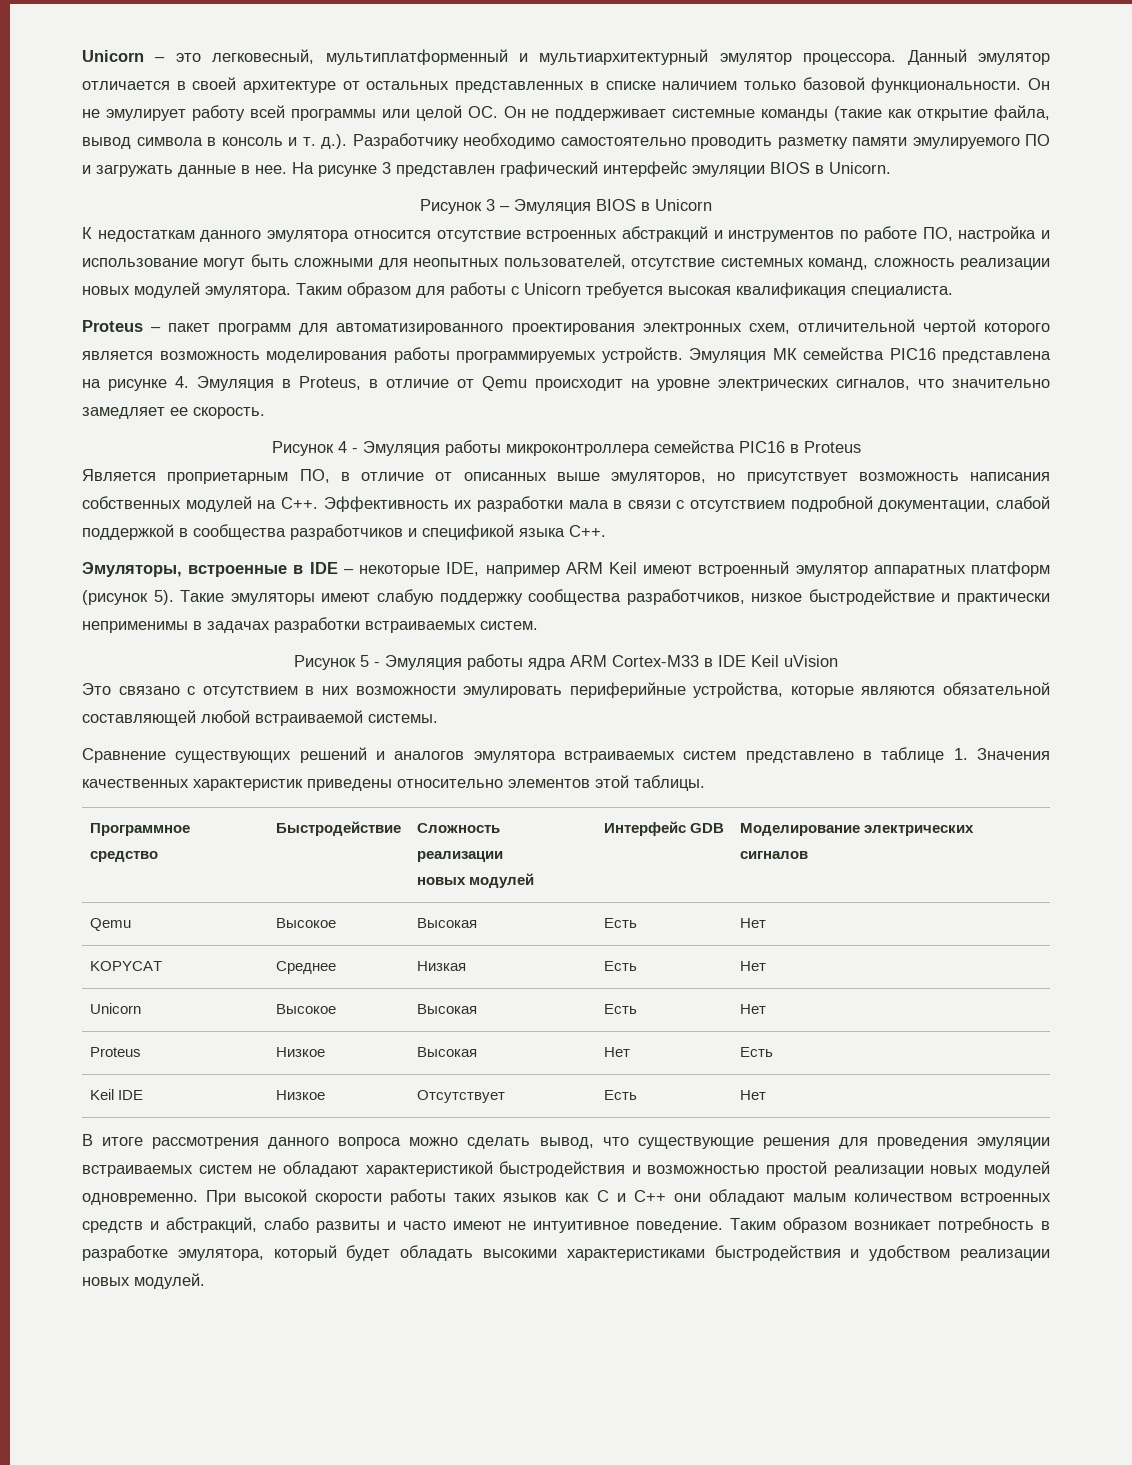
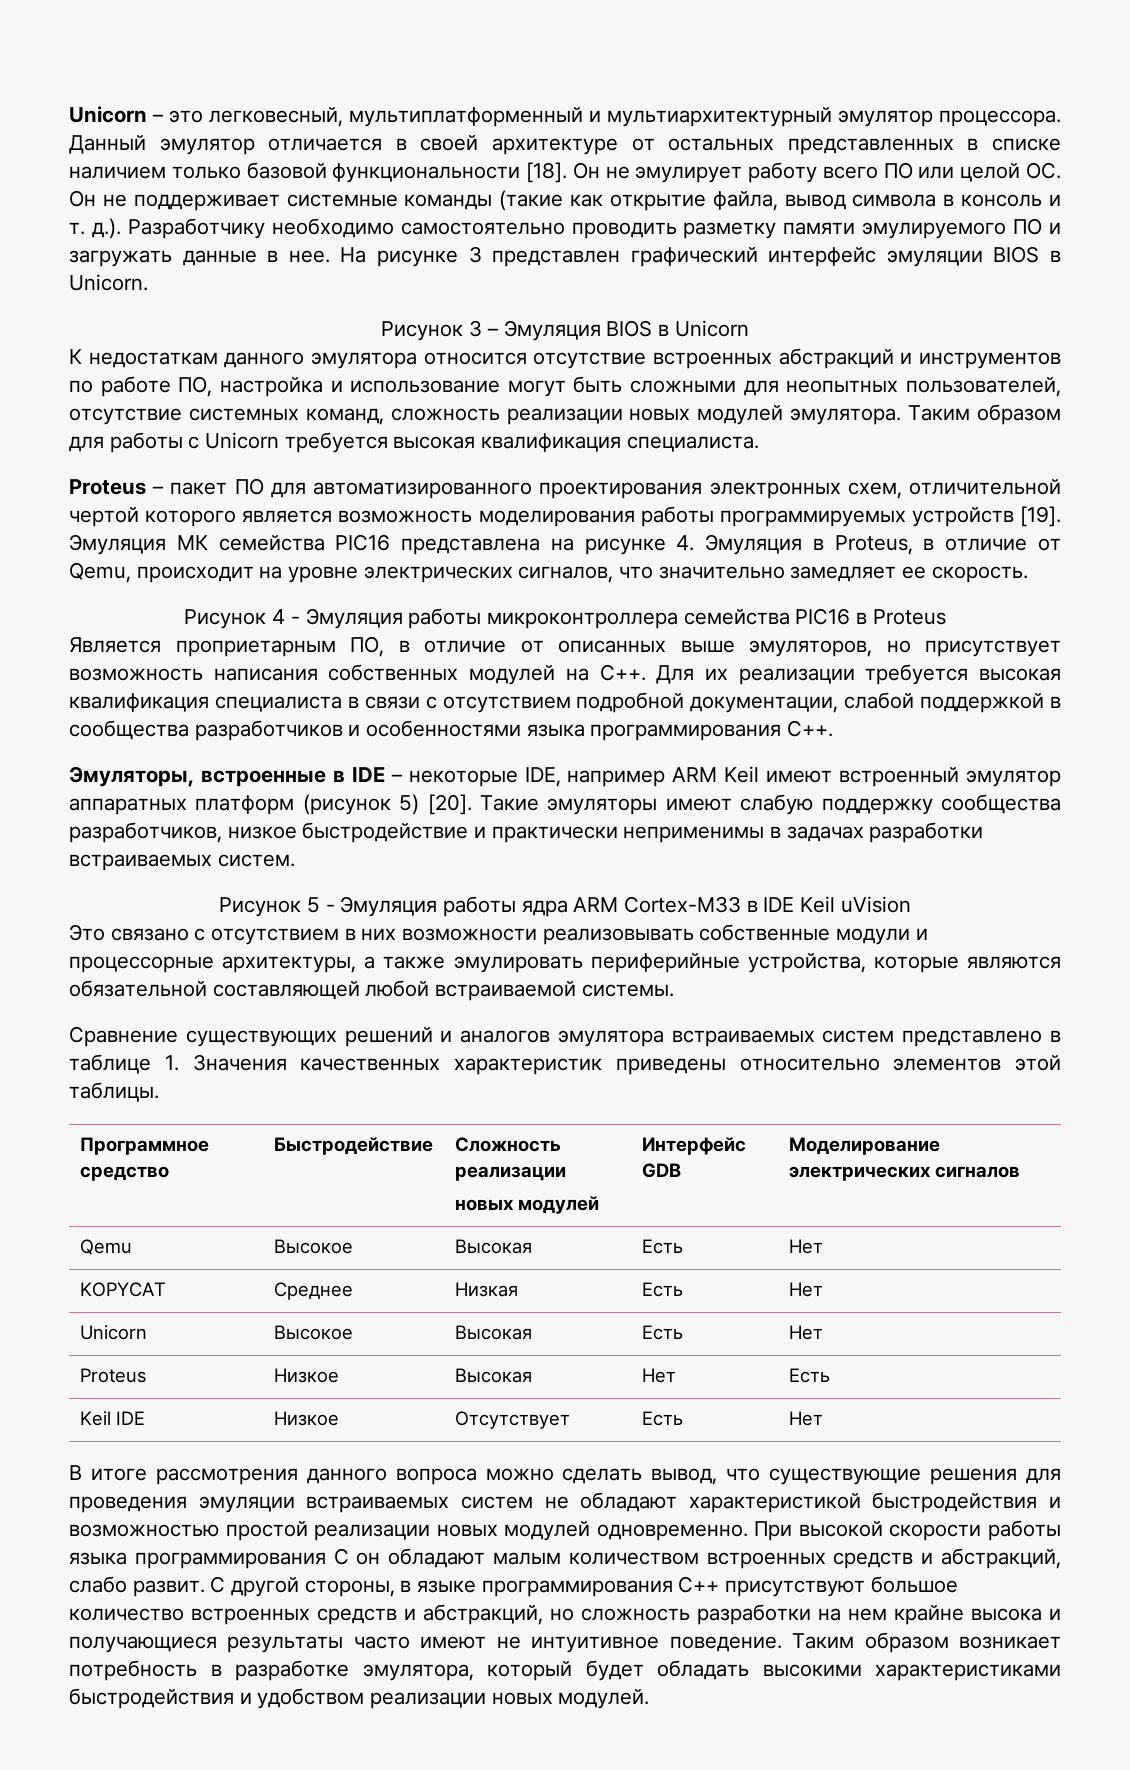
- Данный эмулятор отличается в своей архитектуре от остальных представленных в списке наличием только базовой функциональности.
+ Данный эмулятор отличается в своей архитектуре от остальных представленных в списке наличием только базовой функциональности [18].
- Он не эмулирует работу всей программы или целой ОС. Он не поддерживает системные команды (такие как открытие файла, вывод символа в консоль и т. д.). Разработчику необходимо самостоятельно проводить разметку памяти эмулируемого ПО и загружать данные в нее.
+ Он не эмулирует работу всего ПО или целой ОС. Он не поддерживает системные команды (такие как открытие файла, вывод символа в консоль и т. д.). Разработчику необходимо самостоятельно проводить разметку памяти эмулируемого ПО и загружать данные в нее.
- Proteus – пакет программ для автоматизированного проектирования электронных схем, отличительной чертой которого является возможность моделирования работы программируемых устройств.
+ Proteus – пакет ПО для автоматизированного проектирования электронных схем, отличительной чертой которого является возможность моделирования работы программируемых устройств [19].
- Эмуляция МК семейства PIC16 представлена на рисунке 4. Эмуляция в Proteus, в отличие от Qemu происходит на уровне электрических сигналов, что значительно замедляет ее скорость.
+ Эмуляция МК семейства PIC16 представлена на рисунке 4. Эмуляция в Proteus, в отличие от Qemu, происходит на уровне электрических сигналов, что значительно замедляет ее скорость.
- Является проприетарным ПО, в отличие от описанных выше эмуляторов, но присутствует возможность написания собственных модулей на C++. Эффективность их разработки мала в связи с отсутствием подробной документации, слабой поддержкой в сообщества разработчиков и спецификой языка С++.
+ Является проприетарным ПО, в отличие от описанных выше эмуляторов, но присутствует возможность написания собственных модулей на C++. Для их реализации требуется высокая квалификация специалиста в связи с отсутствием подробной документации, слабой поддержкой в сообщества разработчиков и особенностями языка программирования С++.
- Эмуляторы, встроенные в IDE – некоторые IDE, например ARM Keil имеют встроенный эмулятор аппаратных платформ (рисунок 5).
+ Эмуляторы, встроенные в IDE – некоторые IDE, например ARM Keil имеют встроенный эмулятор аппаратных платформ (рисунок 5) [20].
- Это связано с отсутствием в них возможности эмулировать периферийные устройства, которые являются обязательной составляющей любой встраиваемой системы.
+ Это связано с отсутствием в них возможности реализовывать собственные модули и процессорные архитектуры, а также эмулировать периферийные устройства, которые являются обязательной составляющей любой встраиваемой системы.
- При высокой скорости работы таких языков как C и C++ они обладают малым количеством встроенных средств и абстракций, слабо развиты и часто имеют не интуитивное поведение.
+ При высокой скорости работы языка программирования C он обладают малым количеством встроенных средств и абстракций, слабо развит. С другой стороны, в языке программирования С++ присутствуют большое количество встроенных средств и абстракций, но сложность разработки на нем крайне высока и получающиеся результаты часто имеют не интуитивное поведение.

